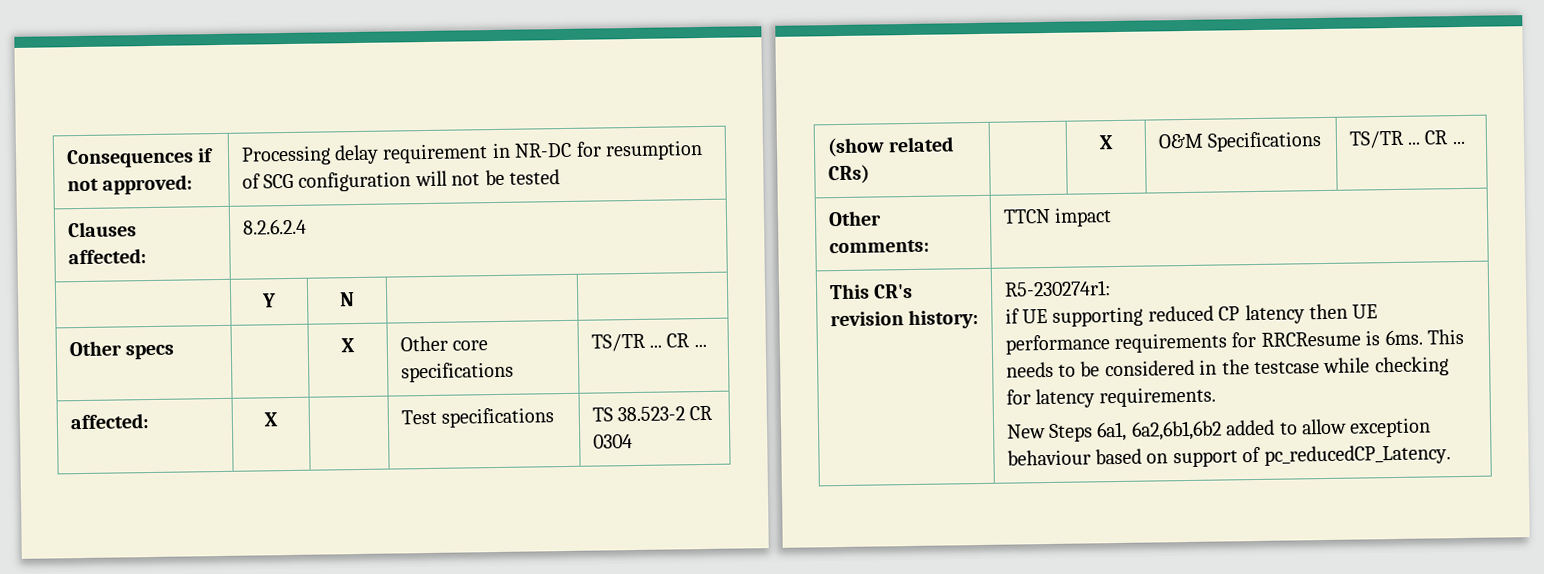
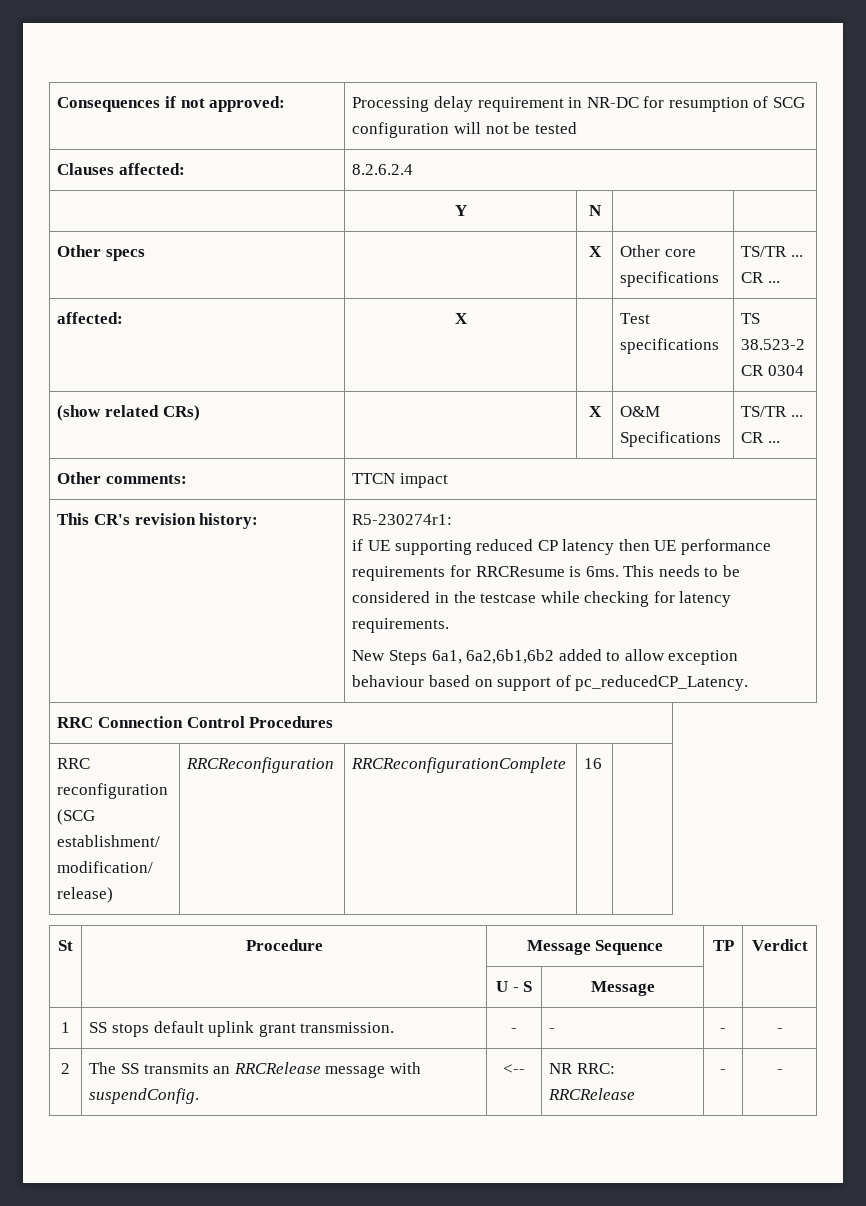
+ RRC Connection Control Procedures
+ RRC reconfiguration (SCG establishment/ modification/ release) | RRCReconfiguration | RRCReconfigurationComplete | 16 |
+ St | Procedure | Message Sequence | TP | Verdict
+ | | U - S | Message | |
+ 1 | SS stops default uplink grant transmission. | - | - | - | -
+ 2 | The SS transmits an RRCRelease message with suspendConfig. | <-- | NR RRC: RRCRelease | - | -

